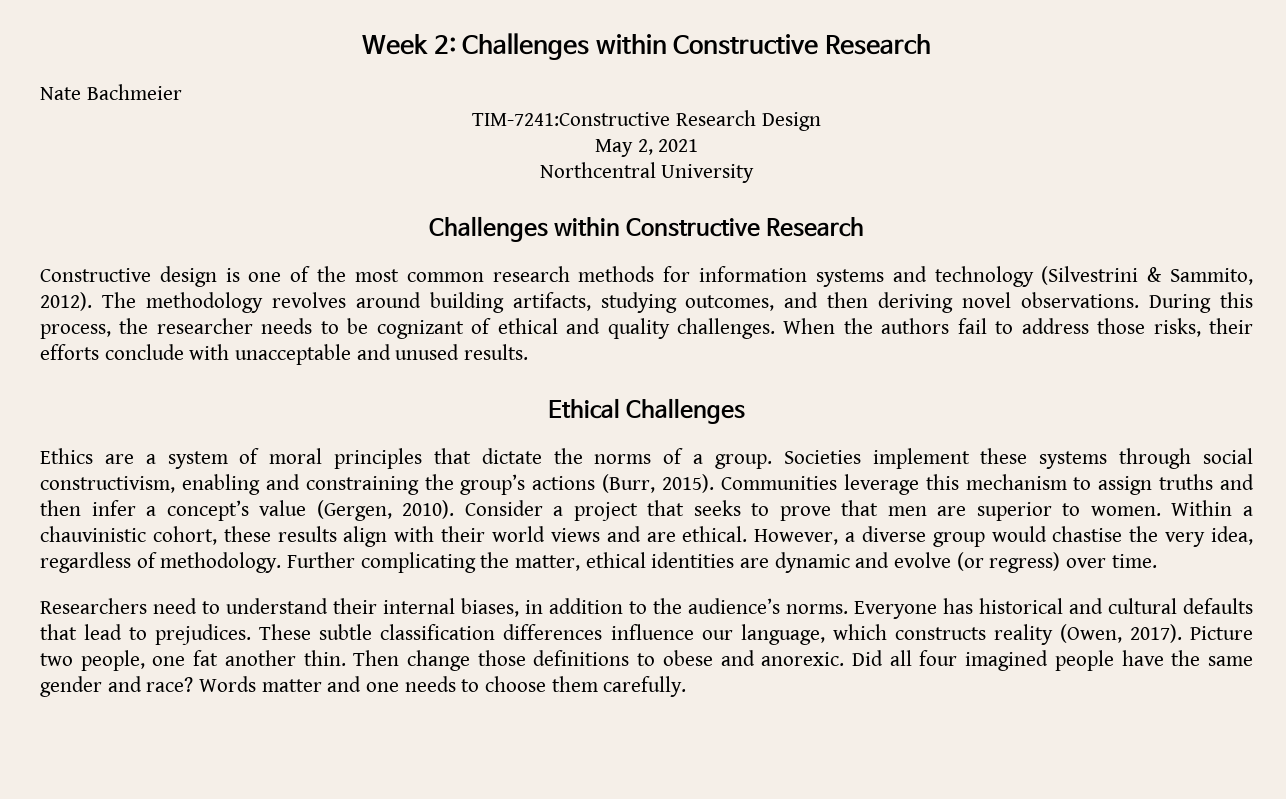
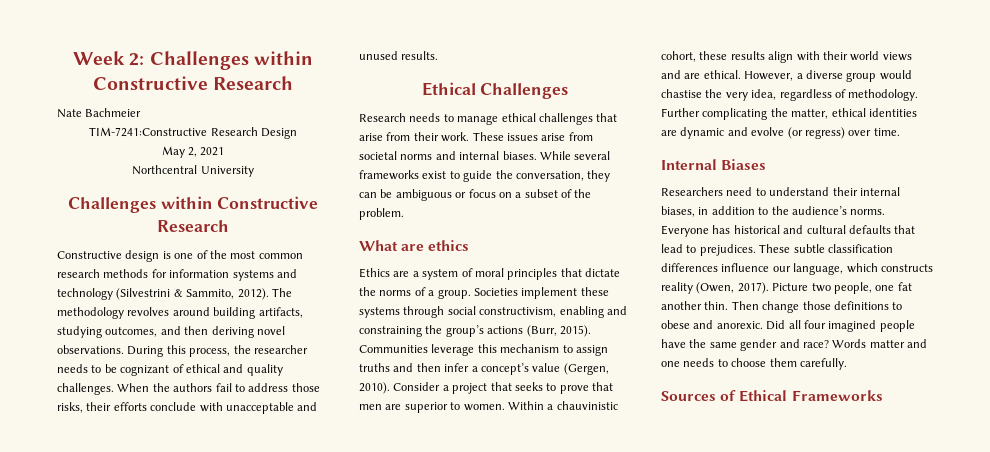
+ Research needs to manage ethical challenges that arise from their work. These issues arise from societal norms and internal biases. While several frameworks exist to guide the conversation, they can be ambiguous or focus on a subset of the problem.
+ What are ethics
+ Internal Biases
+ Sources of Ethical Frameworks

